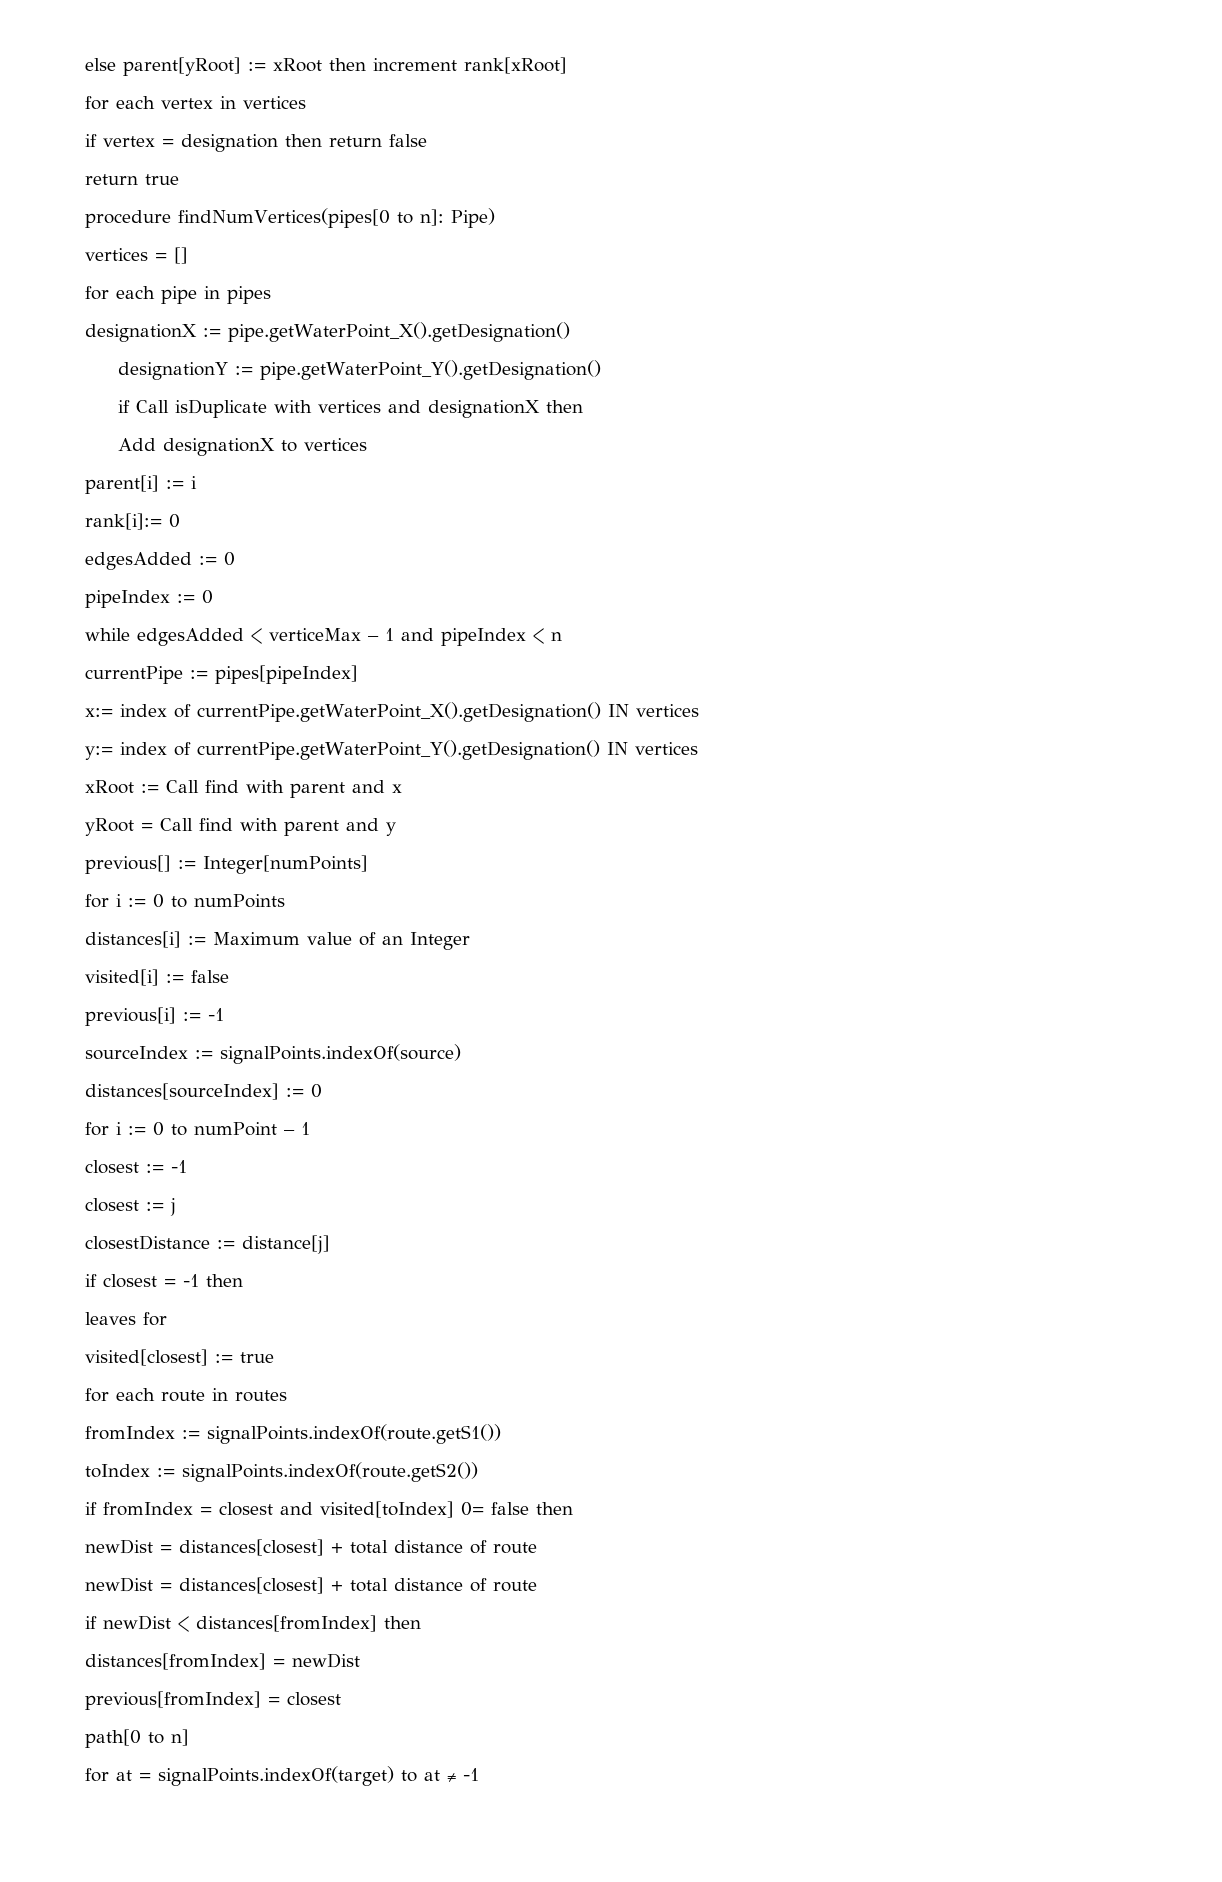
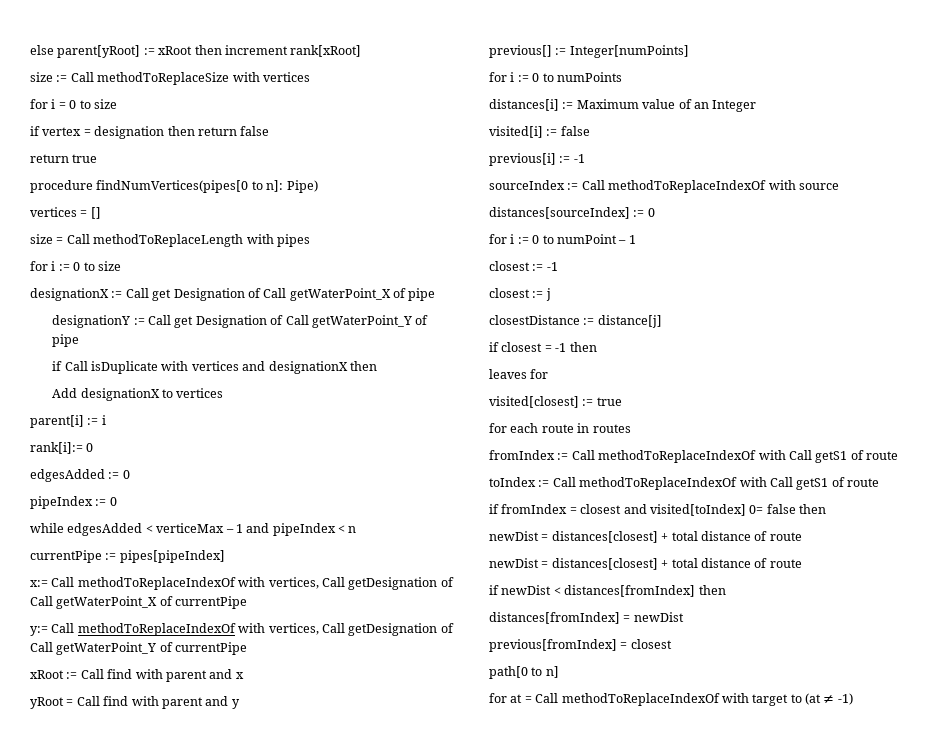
- for each vertex in vertices
+ size := Call methodToReplaceSize with vertices
+ for i = 0 to size
- for each pipe in pipes
- designationX := pipe.getWaterPoint_X().getDesignation()
- designationY := pipe.getWaterPoint_Y().getDesignation()
+ size = Call methodToReplaceLength with pipes
+ for i := 0 to size
+ designationX := Call get Designation of Call getWaterPoint_X of pipe
+ designationY := Call get Designation of Call getWaterPoint_Y of pipe
- x:= index of currentPipe.getWaterPoint_X().getDesignation() IN vertices
- y:= index of currentPipe.getWaterPoint_Y().getDesignation() IN vertices
+ x:= Call methodToReplaceIndexOf with vertices, Call getDesignation of Call getWaterPoint_X of currentPipe
+ y:= Call methodToReplaceIndexOf with vertices, Call getDesignation of Call getWaterPoint_Y of currentPipe
- sourceIndex := signalPoints.indexOf(source)
+ sourceIndex := Call methodToReplaceIndexOf with source
- fromIndex := signalPoints.indexOf(route.getS1())
- toIndex := signalPoints.indexOf(route.getS2())
+ fromIndex := Call methodToReplaceIndexOf with Call getS1 of route
+ toIndex := Call methodToReplaceIndexOf with Call getS1 of route
- for at = signalPoints.indexOf(target) to at ≠ -1
+ for at = Call methodToReplaceIndexOf with target to (at ≠ -1)

